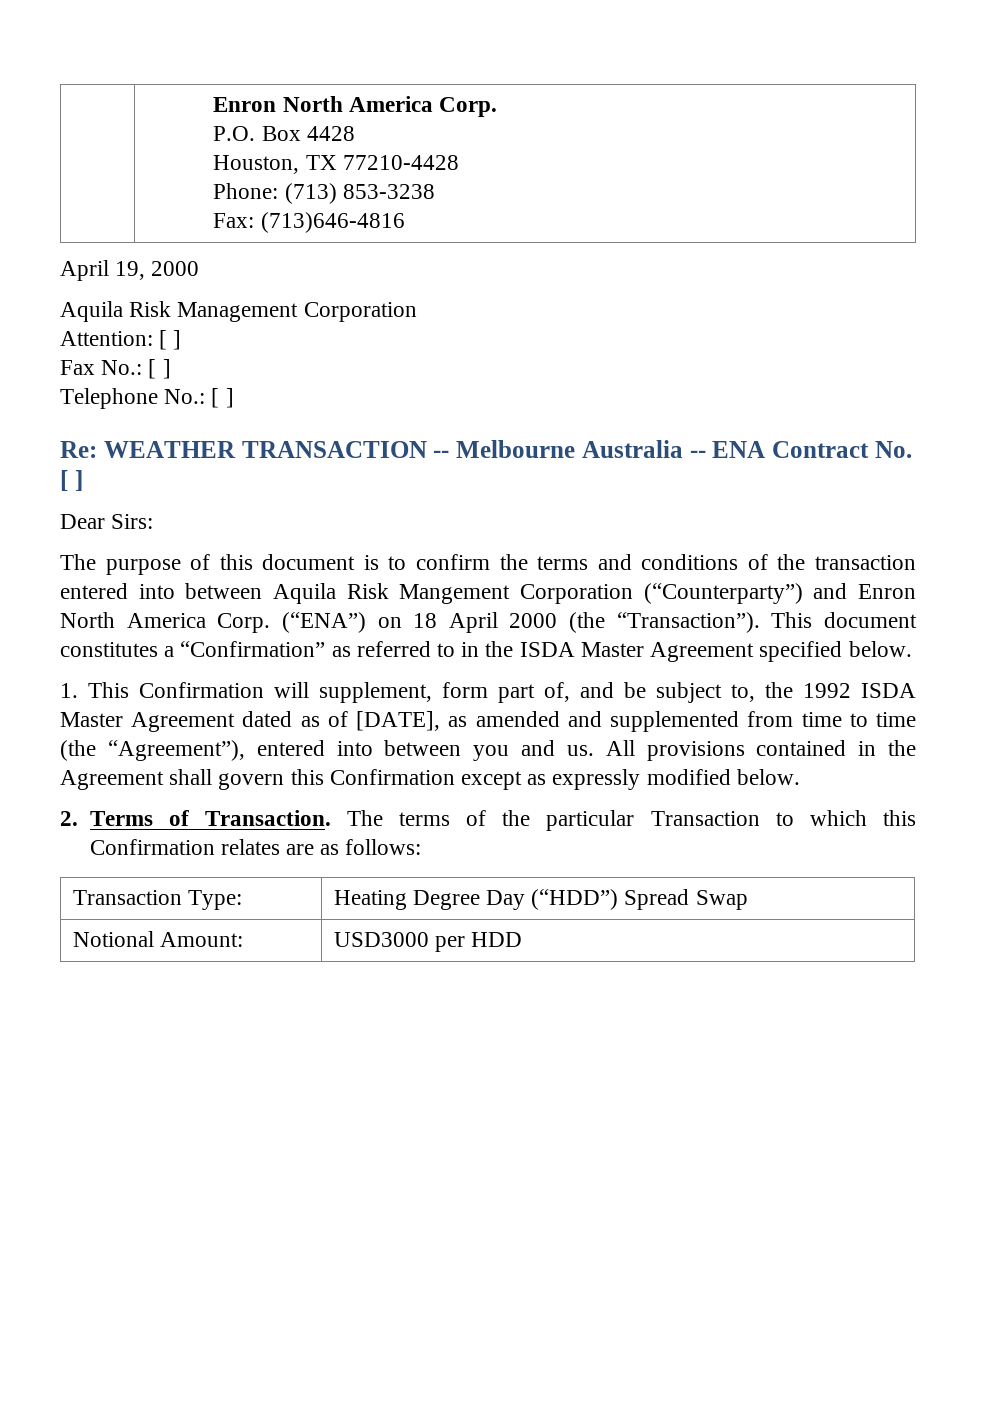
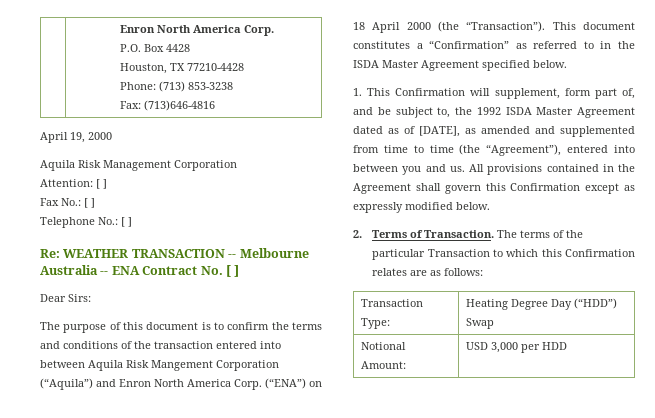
- The purpose of this document is to confirm the terms and conditions of the transaction entered into between Aquila Risk Mangement Corporation (“Counterparty”) and Enron North America Corp.
+ The purpose of this document is to confirm the terms and conditions of the transaction entered into between Aquila Risk Mangement Corporation (“Aquila”) and Enron North America Corp.
- Transaction Type: | Heating Degree Day (“HDD”) Spread Swap
+ Transaction Type: | Heating Degree Day (“HDD”) Swap
- Notional Amount: | USD3000 per HDD
+ Notional Amount: | USD 3,000 per HDD

